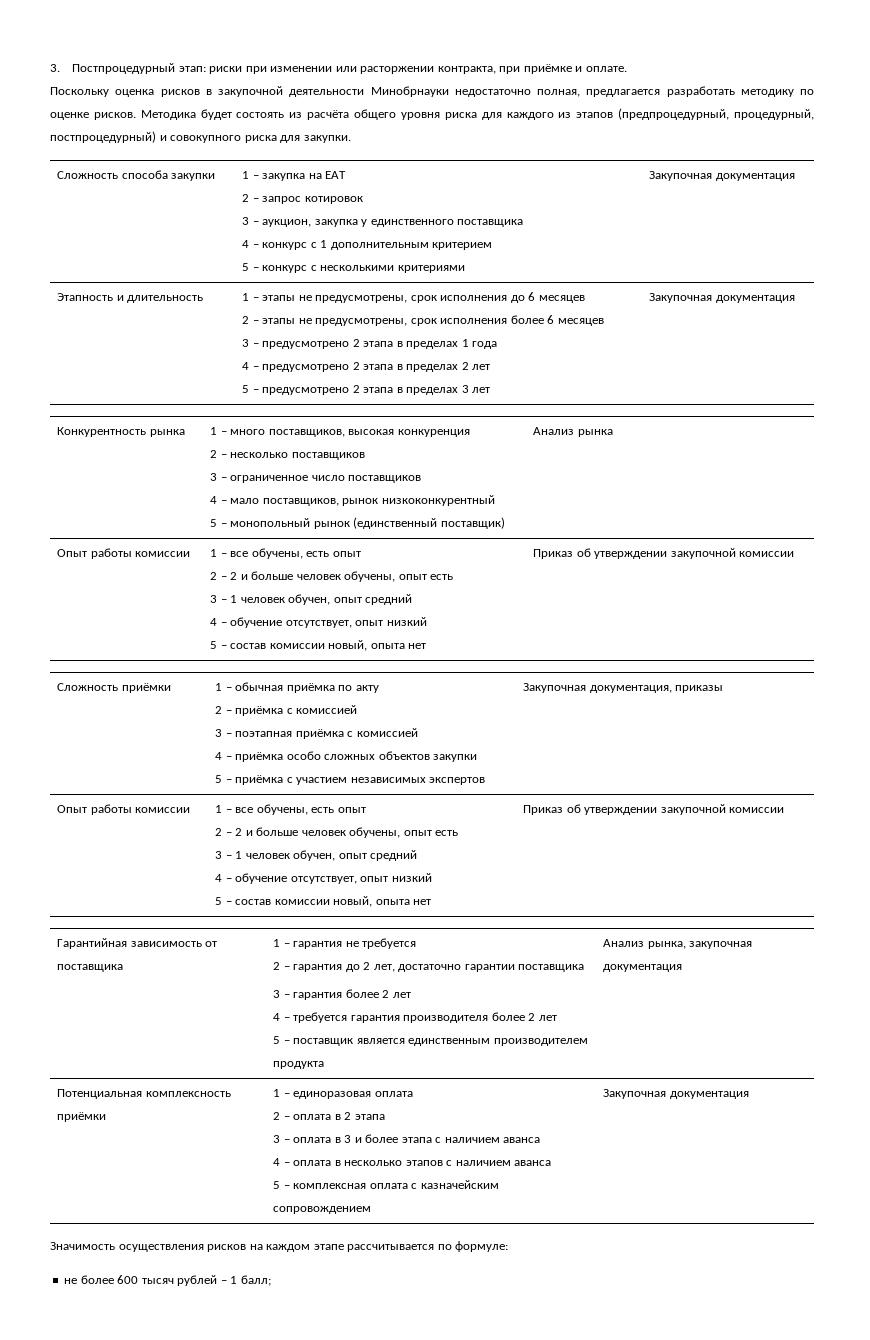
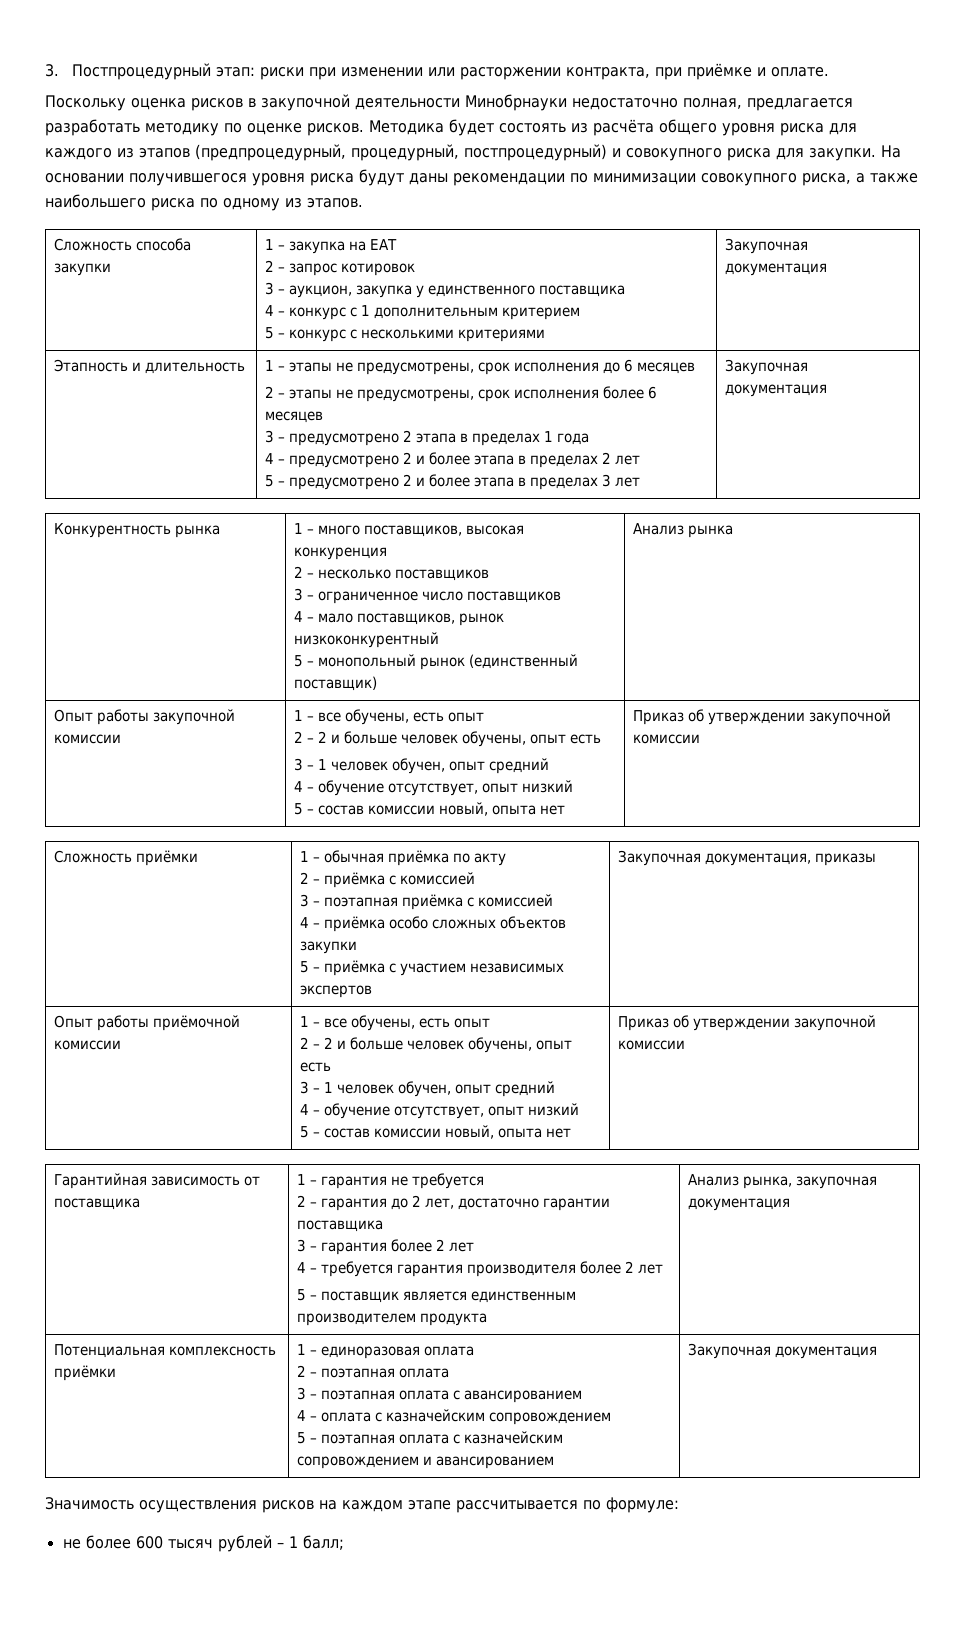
+ На основании получившегося уровня риска будут даны рекомендации по минимизации совокупного риска, а также наибольшего риска по одному из этапов.
- 4 – предусмотрено 2 этапа в пределах 2 лет
+ 4 – предусмотрено 2 и более этапа в пределах 2 лет
- 5 – предусмотрено 2 этапа в пределах 3 лет
+ 5 – предусмотрено 2 и более этапа в пределах 3 лет
  Конкурентность рынка | 1 – много поставщиков, высокая конкуренция
  2 – несколько поставщиков
  3 – ограниченное число поставщиков
  4 – мало поставщиков, рынок низкоконкурентный
  5 – монопольный рынок (единственный поставщик) | Анализ рынка
- Опыт работы комиссии
+ Опыт работы закупочной комиссии
  Сложность приёмки | 1 – обычная приёмка по акту
  2 – приёмка с комиссией
  3 – поэтапная приёмка с комиссией
  4 – приёмка особо сложных объектов закупки
  5 – приёмка с участием независимых экспертов | Закупочная документация, приказы
- Опыт работы комиссии
+ Опыт работы приёмочной комиссии
- 2 – оплата в 2 этапа
- 3 – оплата в 3 и более этапа с наличием аванса
- 4 – оплата в несколько этапов с наличием аванса
- 5 – комплексная оплата с казначейским сопровождением
+ 2 – поэтапная оплата
+ 3 – поэтапная оплата с авансированием
+ 4 – оплата с казначейским сопровождением
+ 5 – поэтапная оплата с казначейским сопровождением и авансированием

